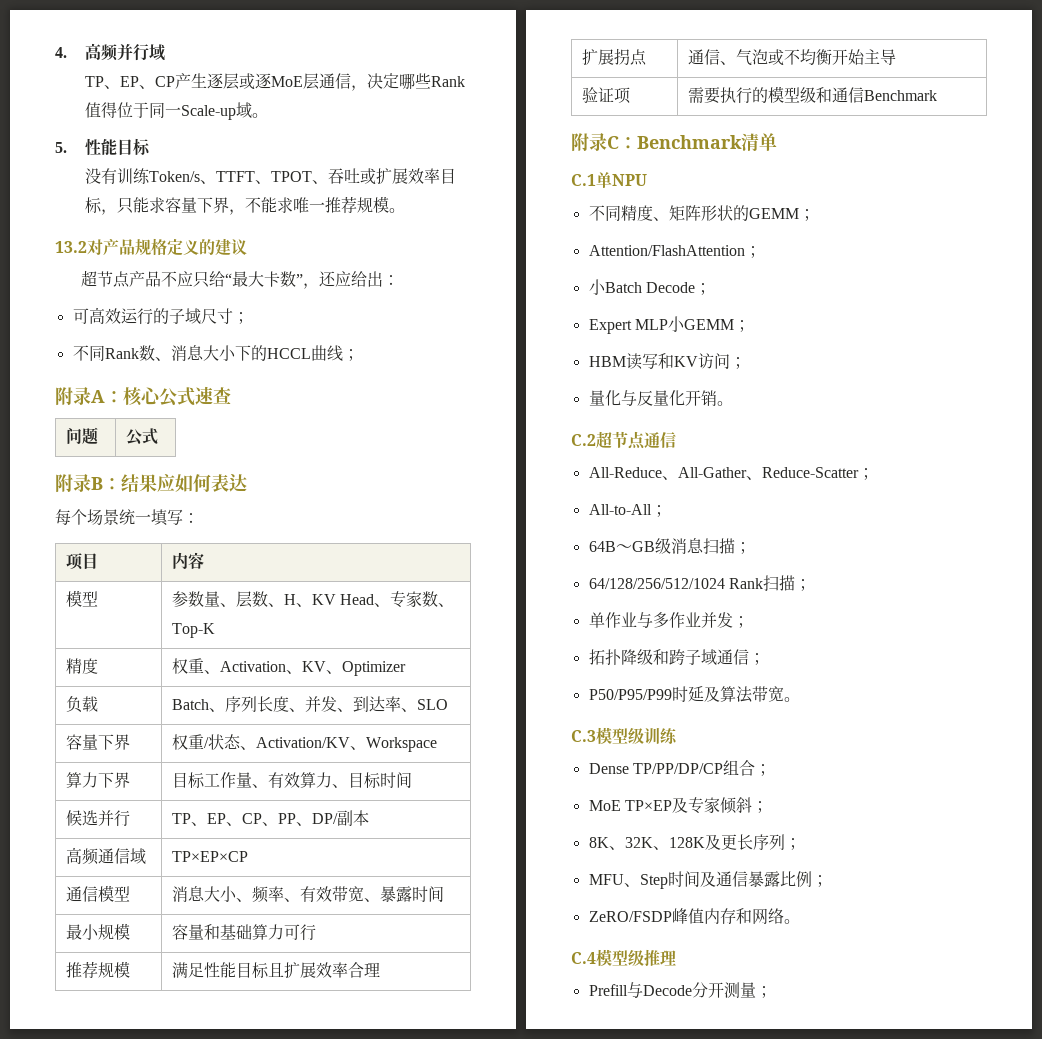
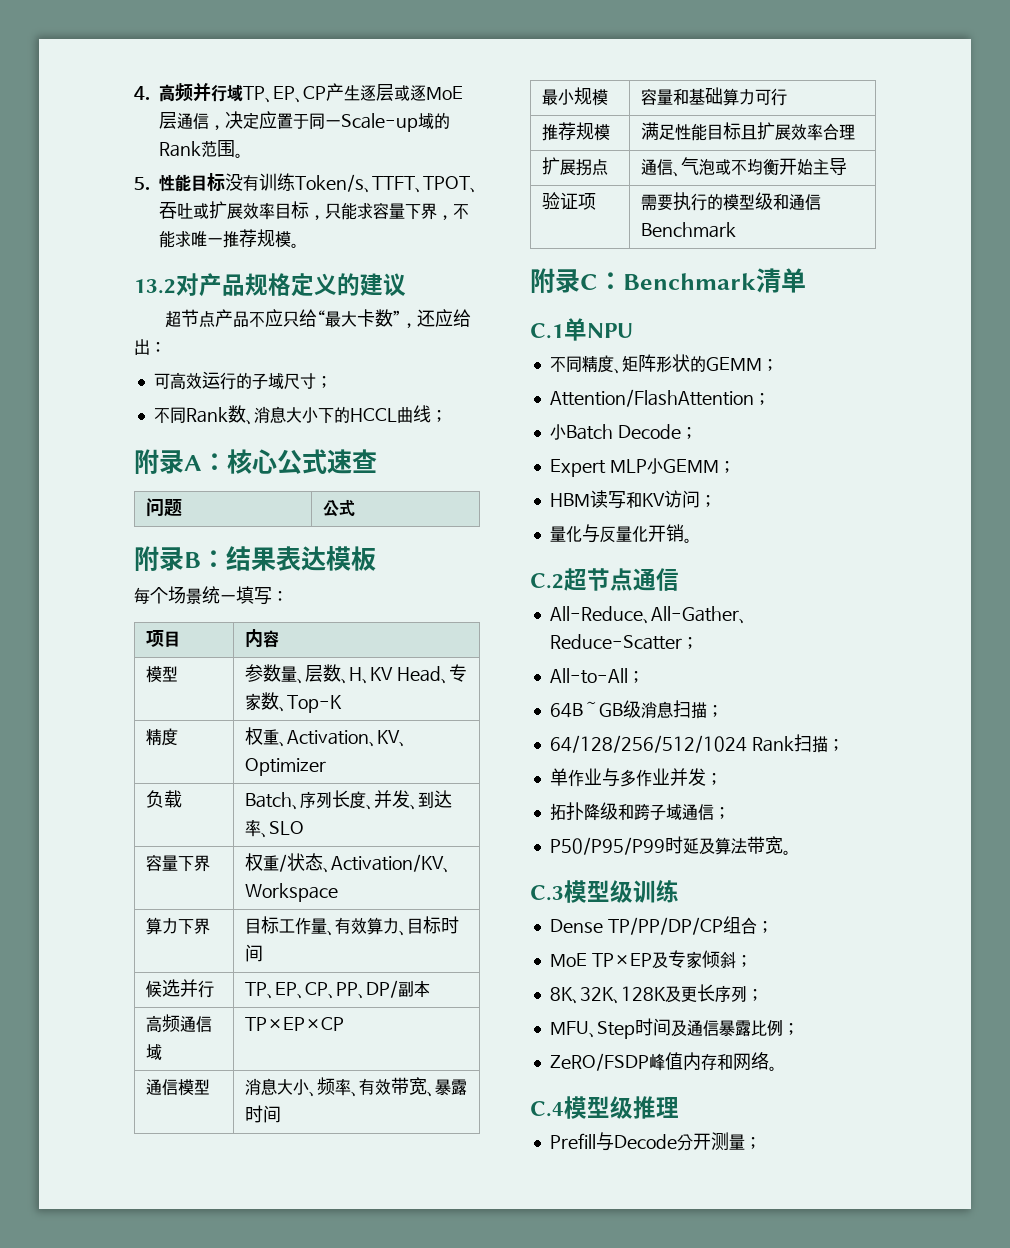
- 4.高频并行域
- TP、EP、CP产生逐层或逐MoE层通信，决定哪些Rank值得位于同一Scale-up域。
+ 4.高频并行域TP、EP、CP产生逐层或逐MoE层通信，决定应置于同一Scale-up域的Rank范围。
- 5.性能目标
- 没有训练Token/s、TTFT、TPOT、吞吐或扩展效率目标，只能求容量下界，不能求唯一推荐规模。
+ 5.性能目标没有训练Token/s、TTFT、TPOT、吞吐或扩展效率目标，只能求容量下界，不能求唯一推荐规模。
- 附录B：结果应如何表达
+ 附录B：结果表达模板

